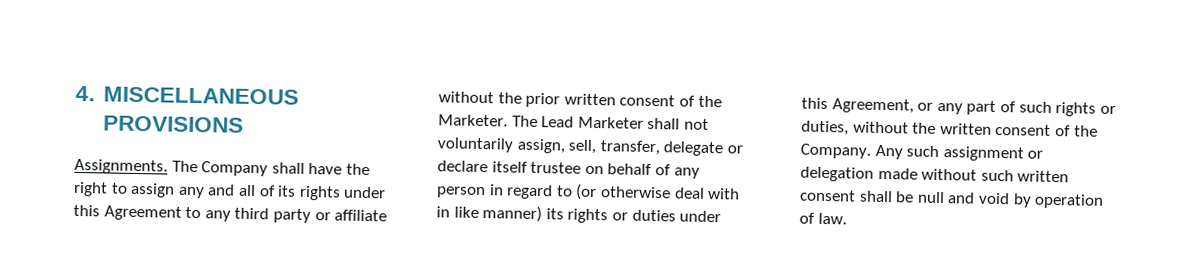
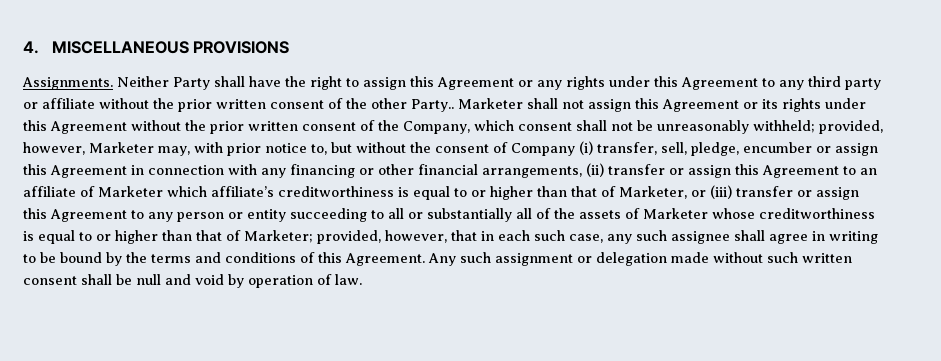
- The Company shall have the right to assign any and all of its rights under this Agreement to any third party or affiliate without the prior written consent of the Marketer. The Lead Marketer shall not voluntarily assign, sell, transfer, delegate or declare itself trustee on behalf of any person in regard to (or otherwise deal with in like manner) its rights or duties under this Agreement, or any part of such rights or duties, without the written consent of the Company.
+ Neither Party shall have the right to assign this Agreement or any rights under this Agreement to any third party or affiliate without the prior written consent of the other Party.. Marketer shall not assign this Agreement or its rights under this Agreement without the prior written consent of the Company, which consent shall not be unreasonably withheld; provided, however, Marketer may, with prior notice to, but without the consent of Company (i) transfer, sell, pledge, encumber or assign this Agreement in connection with any financing or other financial arrangements, (ii) transfer or assign this Agreement to an affiliate of Marketer which affiliate’s creditworthiness is equal to or higher than that of Marketer, or (iii) transfer or assign this Agreement to any person or entity succeeding to all or substantially all of the assets of Marketer whose creditworthiness is equal to or higher than that of Marketer; provided, however, that in each such case, any such assignee shall agree in writing to be bound by the terms and conditions of this Agreement.

